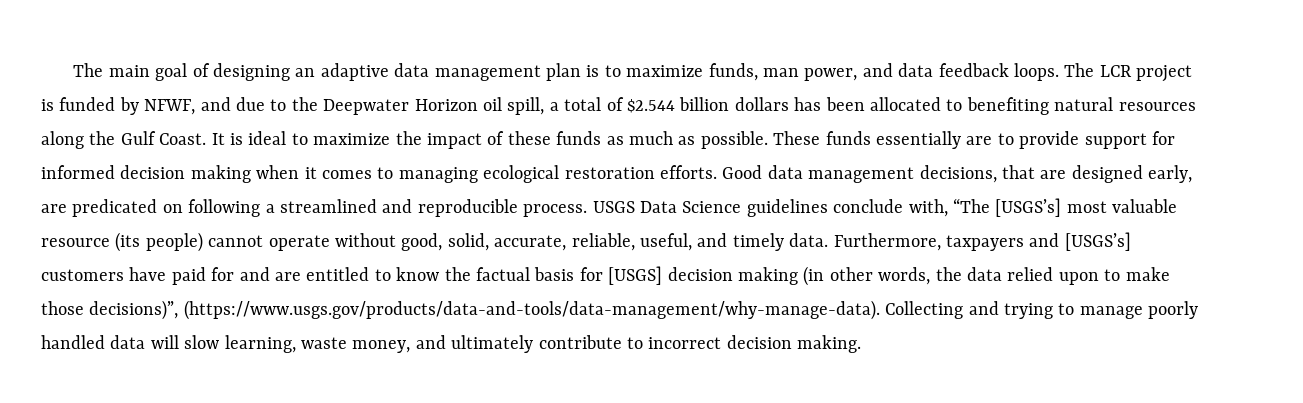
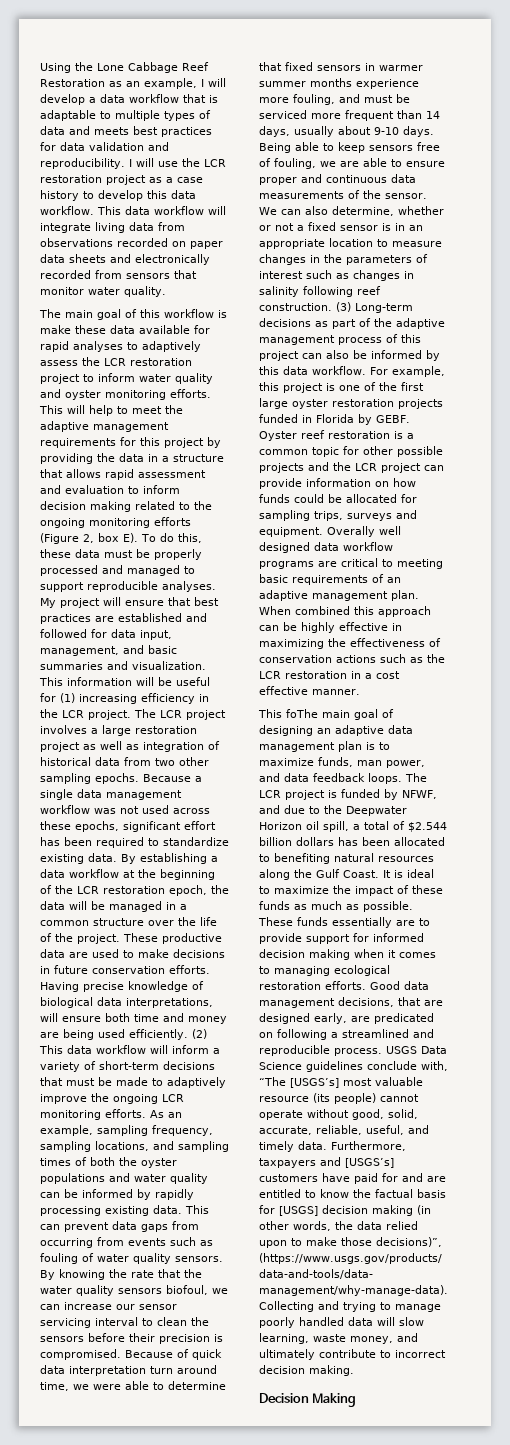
- The main goal of designing an adaptive data management plan is to maximize funds, man power, and data feedback loops.
+ Using the Lone Cabbage Reef Restoration as an example, I will develop a data workflow that is adaptable to multiple types of data and meets best practices for data validation and reproducibility. I will use the LCR restoration project as a case history to develop this data workflow. This data workflow will integrate living data from observations recorded on paper data sheets and electronically recorded from sensors that monitor water quality.
+ The main goal of this workflow is make these data available for rapid analyses to adaptively assess the LCR restoration project to inform water quality and oyster monitoring efforts. This will help to meet the adaptive management requirements for this project by providing the data in a structure that allows rapid assessment and evaluation to inform decision making related to the ongoing monitoring efforts (Figure 2, box E). To do this, these data must be properly processed and managed to support reproducible analyses. My project will ensure that best practices are established and followed for data input, management, and basic summaries and visualization. This information will be useful for (1) increasing efficiency in the LCR project. The LCR project involves a large restoration project as well as integration of historical data from two other sampling epochs. Because a single data management workflow was not used across these epochs, significant effort has been required to standardize existing data. By establishing a data workflow at the beginning of the LCR restoration epoch, the data will be managed in a common structure over the life of the project. These productive data are used to make decisions in future conservation efforts. Having precise knowledge of biological data interpretations, will ensure both time and money are being used efficiently. (2) This data workflow will inform a variety of short-term decisions that must be made to adaptively improve the ongoing LCR monitoring efforts. As an example, sampling frequency, sampling locations, and sampling times of both the oyster populations and water quality can be informed by rapidly processing existing data. This can prevent data gaps from occurring from events such as fouling of water quality sensors. By knowing the rate that the water quality sensors biofoul, we can increase our sensor servicing interval to clean the sensors before their precision is compromised. Because of quick data interpretation turn around time, we were able to determine that fixed sensors in warmer summer months experience more fouling, and must be serviced more frequent than 14 days, usually about 9-10 days. Being able to keep sensors free of fouling, we are able to ensure proper and continuous data measurements of the sensor. We can also determine, whether or not a fixed sensor is in an appropriate location to measure changes in the parameters of interest such as changes in salinity following reef construction. (3) Long-term decisions as part of the adaptive management process of this project can also be informed by this data workflow. For example, this project is one of the first large oyster restoration projects funded in Florida by GEBF. Oyster reef restoration is a common topic for other possible projects and the LCR project can provide information on how funds could be allocated for sampling trips, surveys and equipment. Overally well designed data workflow programs are critical to meeting basic requirements of an adaptive management plan. When combined this approach can be highly effective in maximizing the effectiveness of conservation actions such as the LCR restoration in a cost effective manner.
+ This foThe main goal of designing an adaptive data management plan is to maximize funds, man power, and data feedback loops.
+ Decision Making

